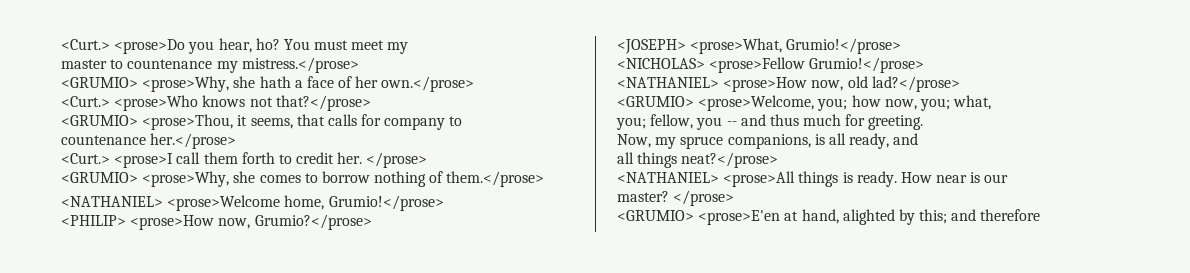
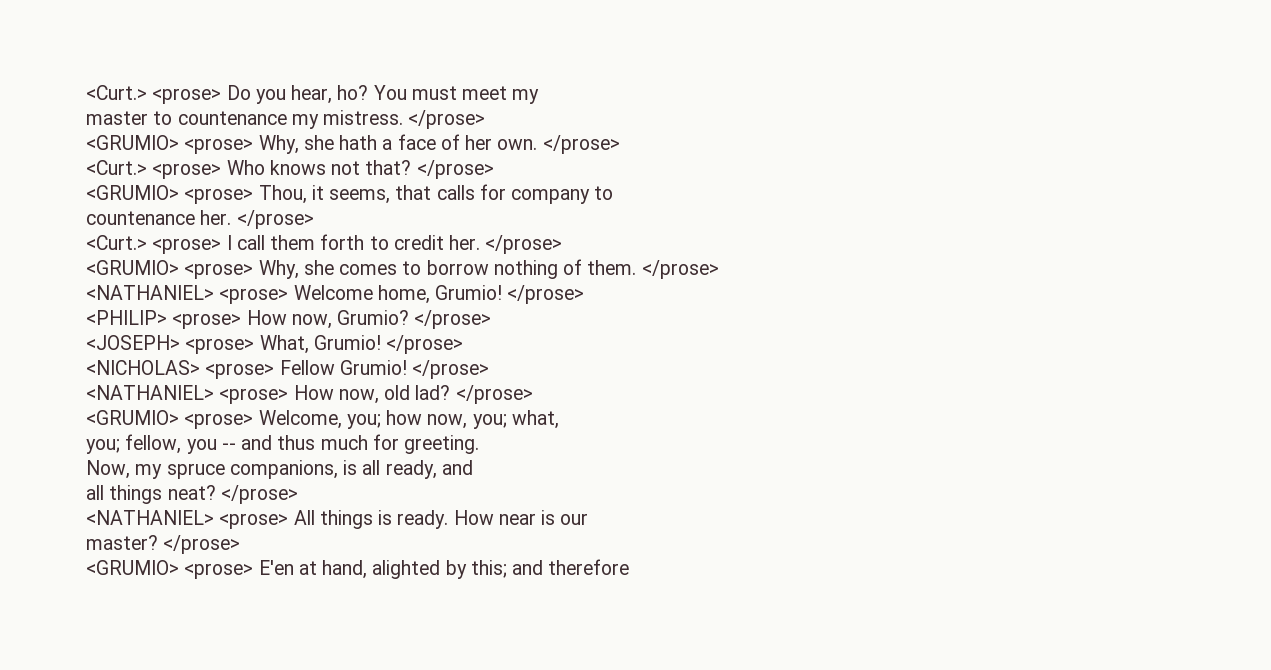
- <Curt.> <prose>Do you hear, ho?
+ <Curt.> <prose> Do you hear, ho?
- master to countenance my mistress.</prose>
- <GRUMIO> <prose>Why, she hath a face of her own.</prose>
- <Curt.> <prose>Who knows not that?</prose>
- <GRUMIO> <prose>Thou, it seems, that calls for company to
+ master to countenance my mistress. </prose>
+ <GRUMIO> <prose> Why, she hath a face of her own. </prose>
+ <Curt.> <prose> Who knows not that? </prose>
+ <GRUMIO> <prose> Thou, it seems, that calls for company to
- countenance her.</prose>
- <Curt.> <prose>I call them forth to credit her.
+ countenance her. </prose>
+ <Curt.> <prose> I call them forth to credit her.
- <GRUMIO> <prose>Why, she comes to borrow nothing of them.</prose>
- <NATHANIEL> <prose>Welcome home, Grumio!</prose>
- <PHILIP> <prose>How now, Grumio?</prose>
- <JOSEPH> <prose>What, Grumio!</prose>
- <NICHOLAS> <prose>Fellow Grumio!</prose>
- <NATHANIEL> <prose>How now, old lad?</prose>
- <GRUMIO> <prose>Welcome, you; how now, you; what,
+ <GRUMIO> <prose> Why, she comes to borrow nothing of them. </prose>
+ <NATHANIEL> <prose> Welcome home, Grumio! </prose>
+ <PHILIP> <prose> How now, Grumio? </prose>
+ <JOSEPH> <prose> What, Grumio! </prose>
+ <NICHOLAS> <prose> Fellow Grumio! </prose>
+ <NATHANIEL> <prose> How now, old lad? </prose>
+ <GRUMIO> <prose> Welcome, you; how now, you; what,
- all things neat?</prose>
- <NATHANIEL> <prose>All things is ready.
+ all things neat? </prose>
+ <NATHANIEL> <prose> All things is ready.
- <GRUMIO> <prose>E'en at hand, alighted by this; and therefore
+ <GRUMIO> <prose> E'en at hand, alighted by this; and therefore

